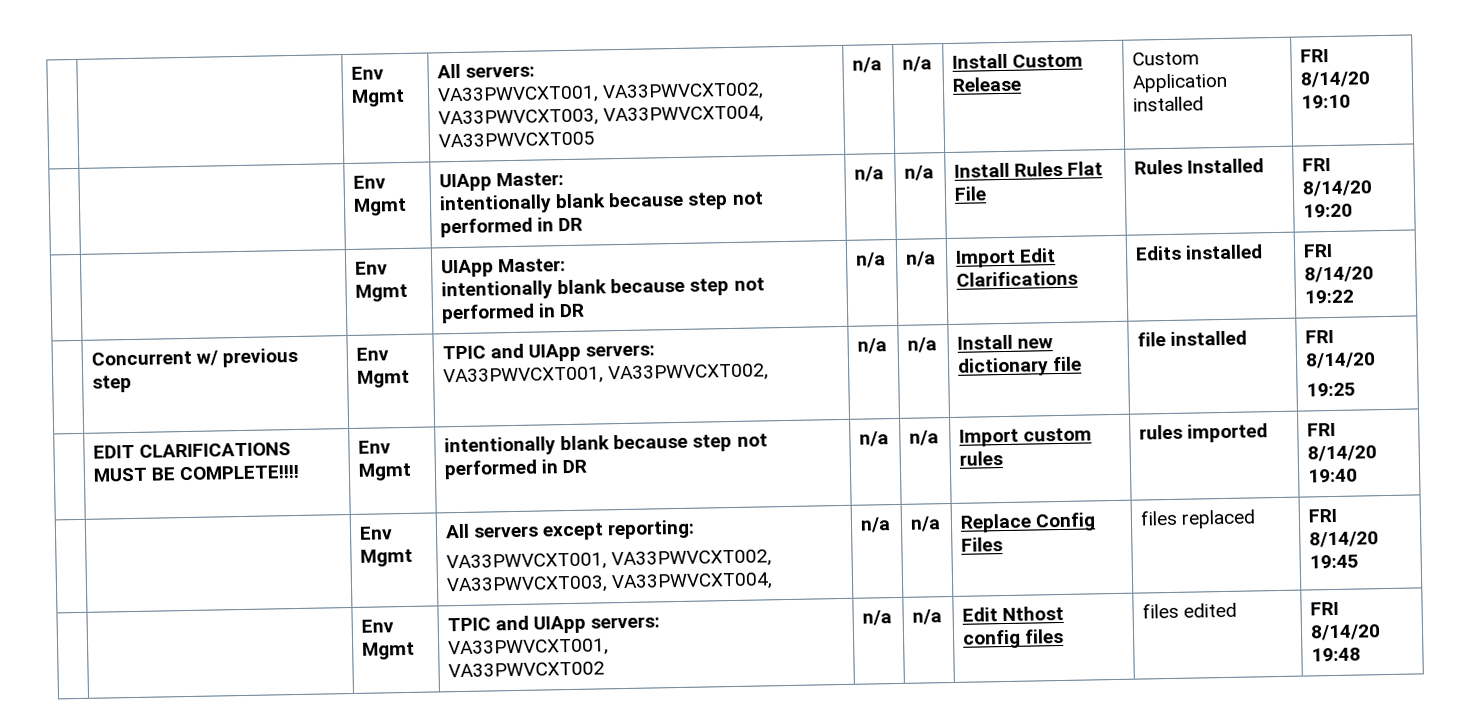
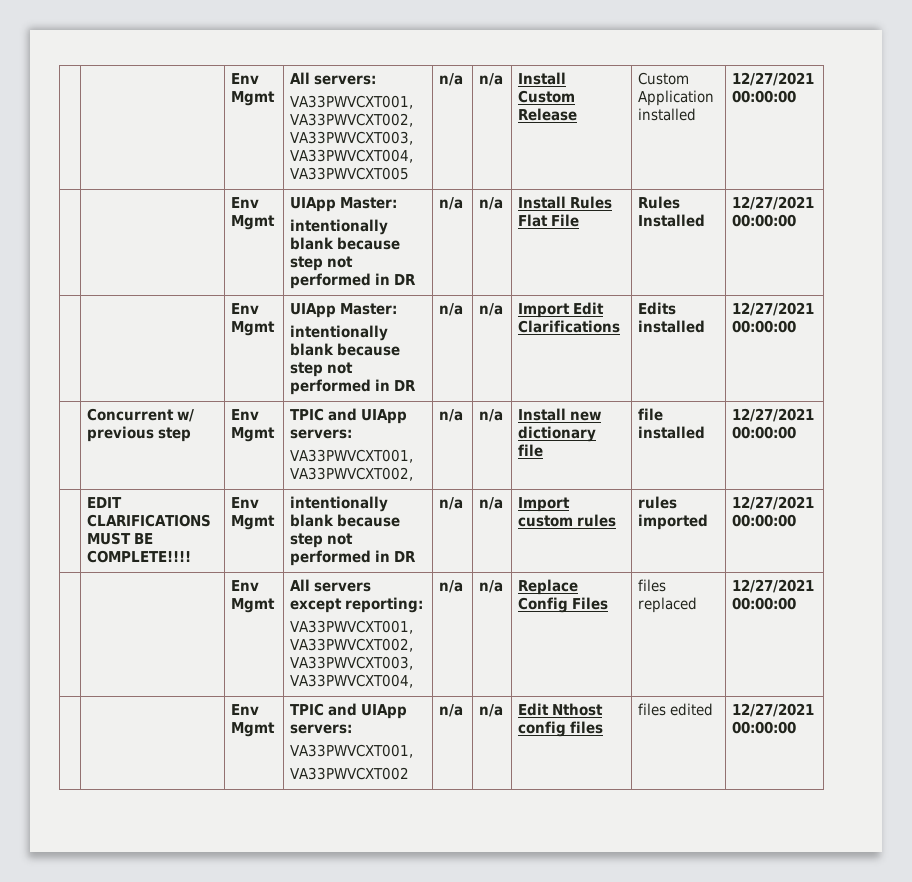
  | | Env Mgmt | All servers:
- VA33PWVCXT001, VA33PWVCXT002, VA33PWVCXT003, VA33PWVCXT004, VA33PWVCXT005 | n/a | n/a | Install Custom Release | Custom Application installed | FRI 8/14/20 19:10
+ VA33PWVCXT001, VA33PWVCXT002, VA33PWVCXT003, VA33PWVCXT004, VA33PWVCXT005 | n/a | n/a | Install Custom Release | Custom Application installed | 12/27/2021 00:00:00
  | | Env Mgmt | UIApp Master:
- intentionally blank because step not performed in DR | n/a | n/a | Install Rules Flat File | Rules Installed | FRI 8/14/20 19:20
+ intentionally blank because step not performed in DR | n/a | n/a | Install Rules Flat File | Rules Installed | 12/27/2021 00:00:00
  | | Env Mgmt | UIApp Master:
- intentionally blank because step not performed in DR | n/a | n/a | Import Edit Clarifications | Edits installed | FRI 8/14/20 19:22
+ intentionally blank because step not performed in DR | n/a | n/a | Import Edit Clarifications | Edits installed | 12/27/2021 00:00:00
  | Concurrent w/ previous step | Env Mgmt | TPIC and UIApp servers:
- VA33PWVCXT001, VA33PWVCXT002, | n/a | n/a | Install new dictionary file | file installed | FRI 8/14/20
- 19:25
+ VA33PWVCXT001, VA33PWVCXT002, | n/a | n/a | Install new dictionary file | file installed | 12/27/2021 00:00:00
- | EDIT CLARIFICATIONS MUST BE COMPLETE!!!! | Env Mgmt | intentionally blank because step not performed in DR | n/a | n/a | Import custom rules | rules imported | FRI 8/14/20 19:40
+ | EDIT CLARIFICATIONS MUST BE COMPLETE!!!! | Env Mgmt | intentionally blank because step not performed in DR | n/a | n/a | Import custom rules | rules imported | 12/27/2021 00:00:00
  | | Env Mgmt | All servers except reporting:
- VA33PWVCXT001, VA33PWVCXT002, VA33PWVCXT003, VA33PWVCXT004, | n/a | n/a | Replace Config Files | files replaced | FRI 8/14/20 19:45
+ VA33PWVCXT001, VA33PWVCXT002, VA33PWVCXT003, VA33PWVCXT004, | n/a | n/a | Replace Config Files | files replaced | 12/27/2021 00:00:00
  | | Env Mgmt | TPIC and UIApp servers:
  VA33PWVCXT001,
- VA33PWVCXT002 | n/a | n/a | Edit Nthost config files | files edited | FRI 8/14/20 19:48
+ VA33PWVCXT002 | n/a | n/a | Edit Nthost config files | files edited | 12/27/2021 00:00:00

